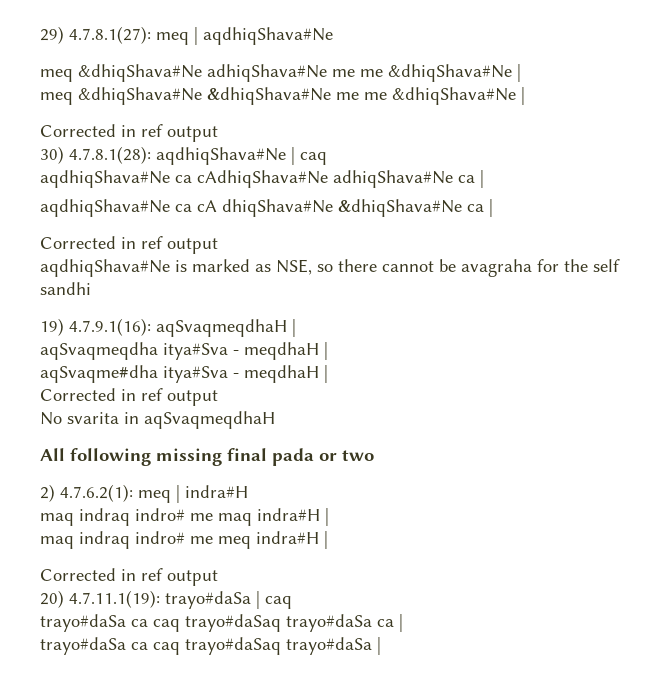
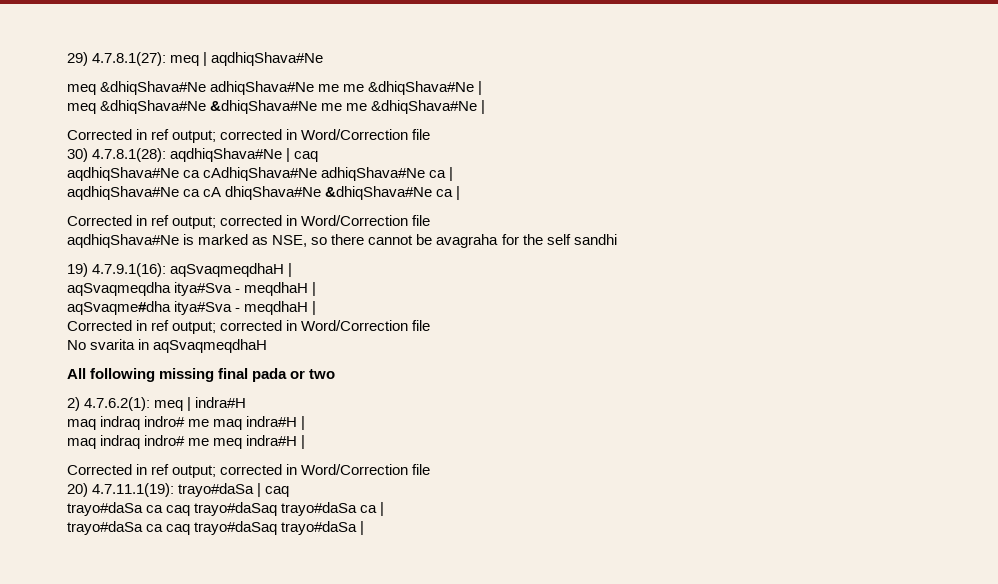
  meq &dhiqShava#Ne &dhiqShava#Ne me me &dhiqShava#Ne |
- Corrected in ref output
+ Corrected in ref output; corrected in Word/Correction file
  aqdhiqShava#Ne ca cA dhiqShava#Ne &dhiqShava#Ne ca |
- Corrected in ref output
+ Corrected in ref output; corrected in Word/Correction file
  aqSvaqme#dha itya#Sva - meqdhaH |
- Corrected in ref output
+ Corrected in ref output; corrected in Word/Correction file
  maq indraq indro# me meq indra#H |
- Corrected in ref output
+ Corrected in ref output; corrected in Word/Correction file

